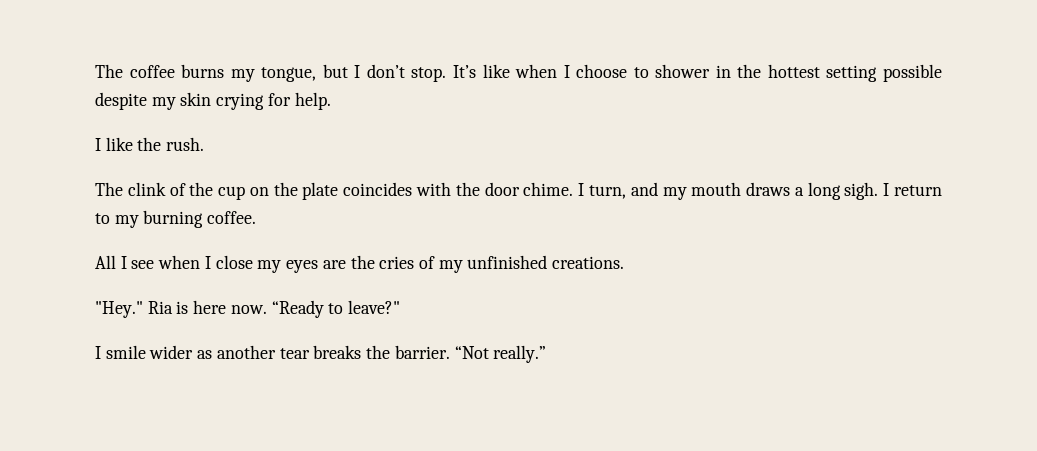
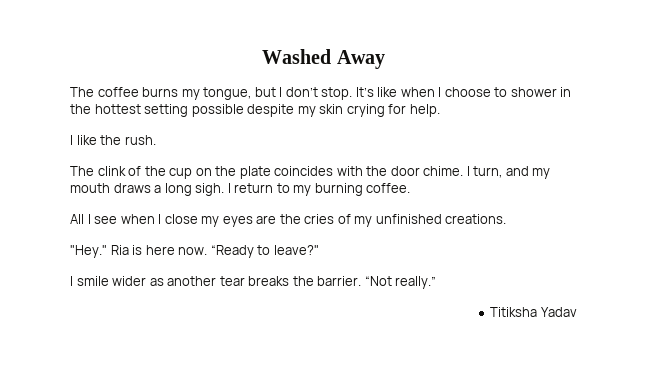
+ Washed Away
+ Titiksha Yadav

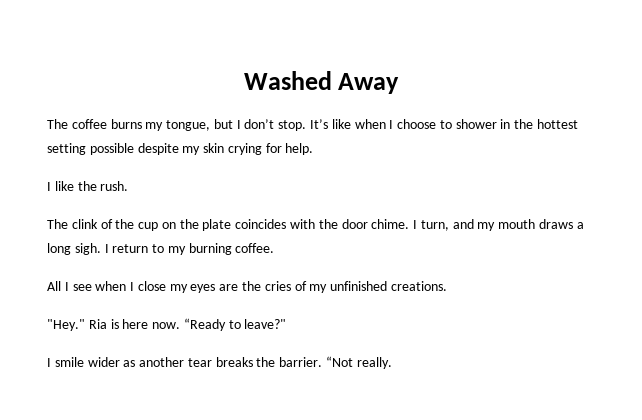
- “Not really.”
- Titiksha Yadav
+ “Not really.

